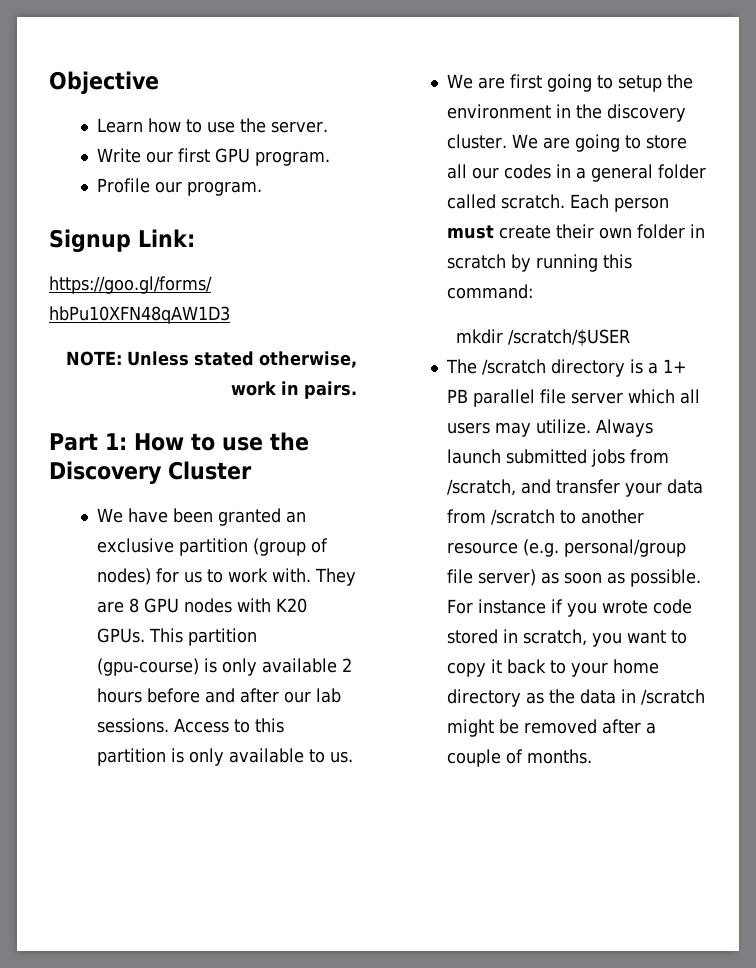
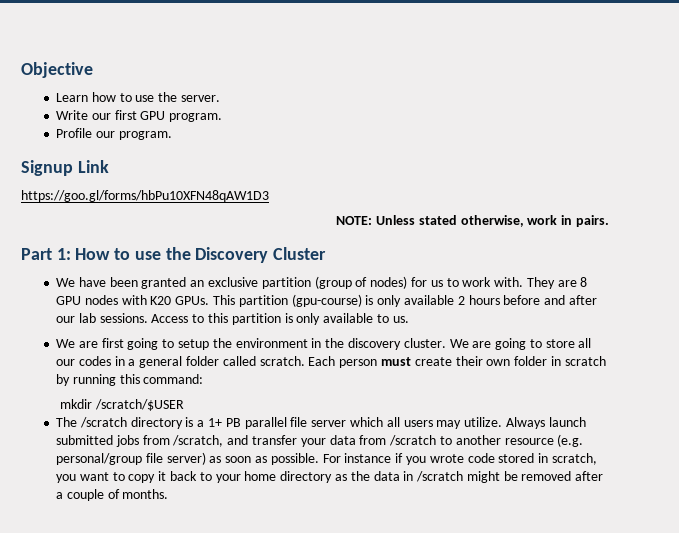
- Signup Link:
+ Signup Link

